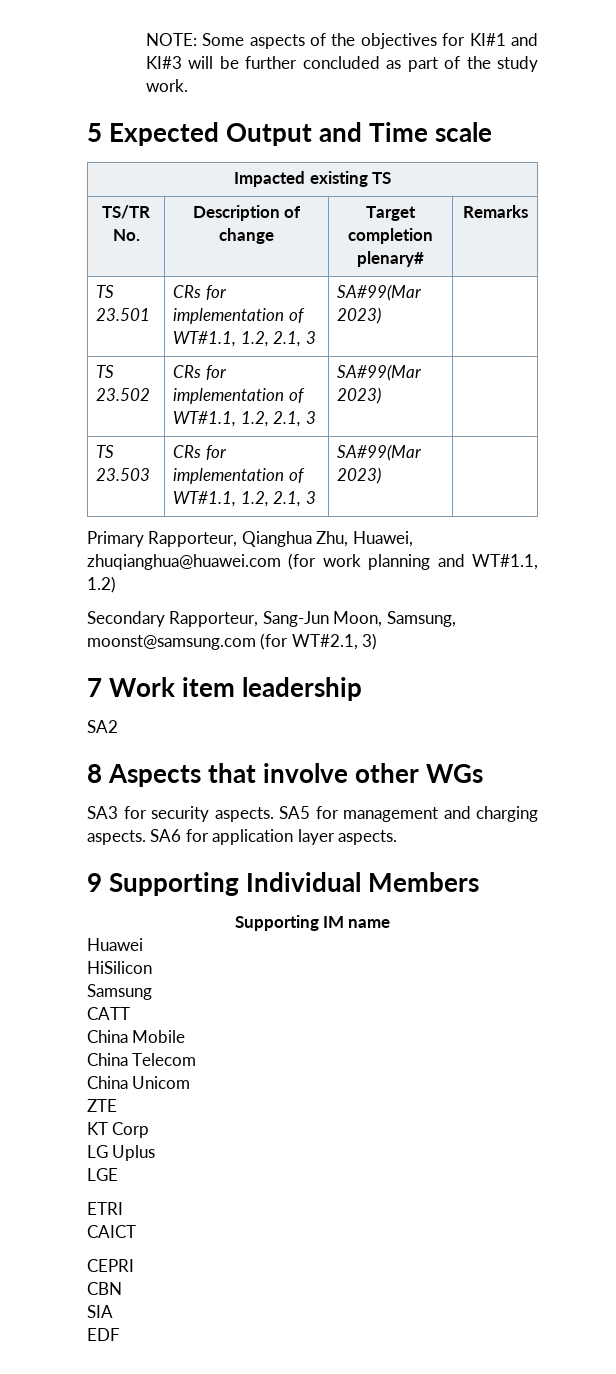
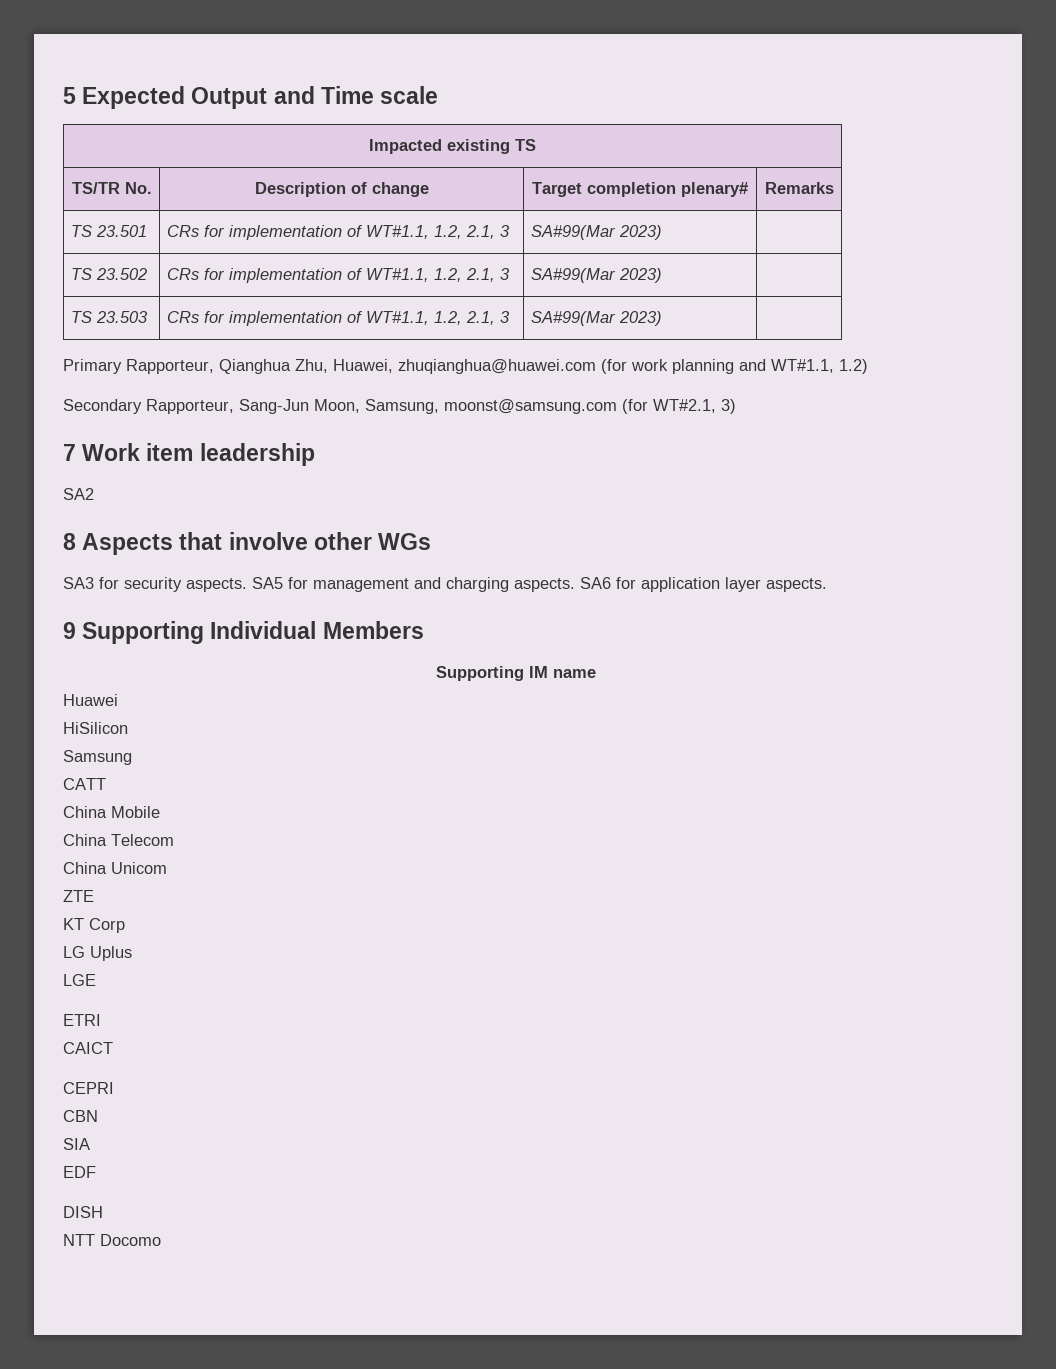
- NOTE: Some aspects of the objectives for KI#1 and KI#3 will be further concluded as part of the study work.
+ DISH
+ NTT Docomo

